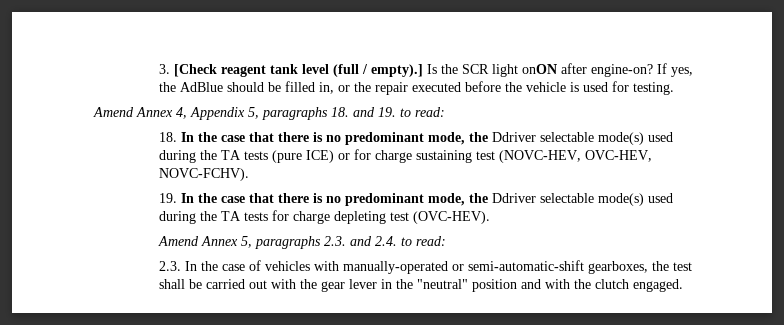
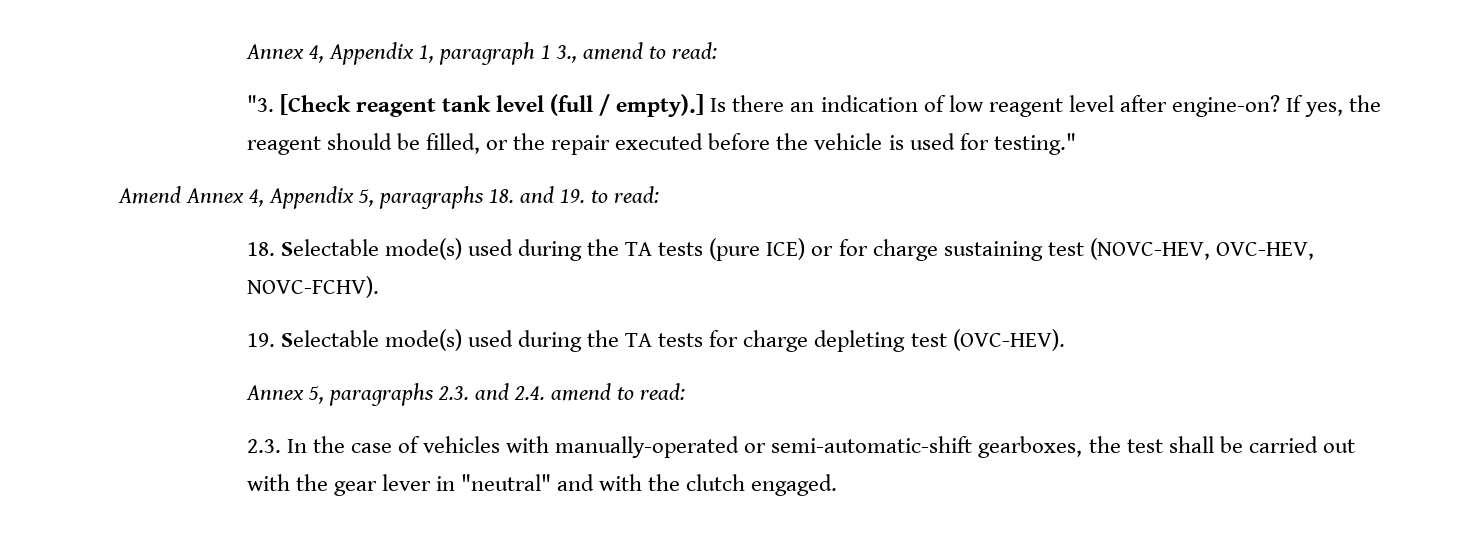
- 3. [Check reagent tank level (full / empty).]
+ Annex 4, Appendix 1, paragraph 1 3., amend to read:
+ "3. [Check reagent tank level (full / empty).]
- Is the SCR light onON after engine-on?
+ Is there an indication of low reagent level after engine-on?
- If yes, the AdBlue should be filled in, or the repair executed before the vehicle is used for testing.
+ If yes, the reagent should be filled, or the repair executed before the vehicle is used for testing."
- 18. In the case that there is no predominant mode, the Ddriver selectable mode(s) used during the TA tests (pure ICE) or for charge sustaining test (NOVC-HEV, OVC-HEV, NOVC-FCHV).
+ 18. Selectable mode(s) used during the TA tests (pure ICE) or for charge sustaining test (NOVC-HEV, OVC-HEV, NOVC-FCHV).
- 19. In the case that there is no predominant mode, the Ddriver selectable mode(s) used during the TA tests for charge depleting test (OVC-HEV).
+ 19. Selectable mode(s) used during the TA tests for charge depleting test (OVC-HEV).
- Amend Annex 5, paragraphs 2.3. and 2.4. to read:
+ Annex 5, paragraphs 2.3. and 2.4. amend to read:
- 2.3. In the case of vehicles with manually-operated or semi-automatic-shift gearboxes, the test shall be carried out with the gear lever in the "neutral" position and with the clutch engaged.
+ 2.3. In the case of vehicles with manually-operated or semi-automatic-shift gearboxes, the test shall be carried out with the gear lever in "neutral" and with the clutch engaged.

